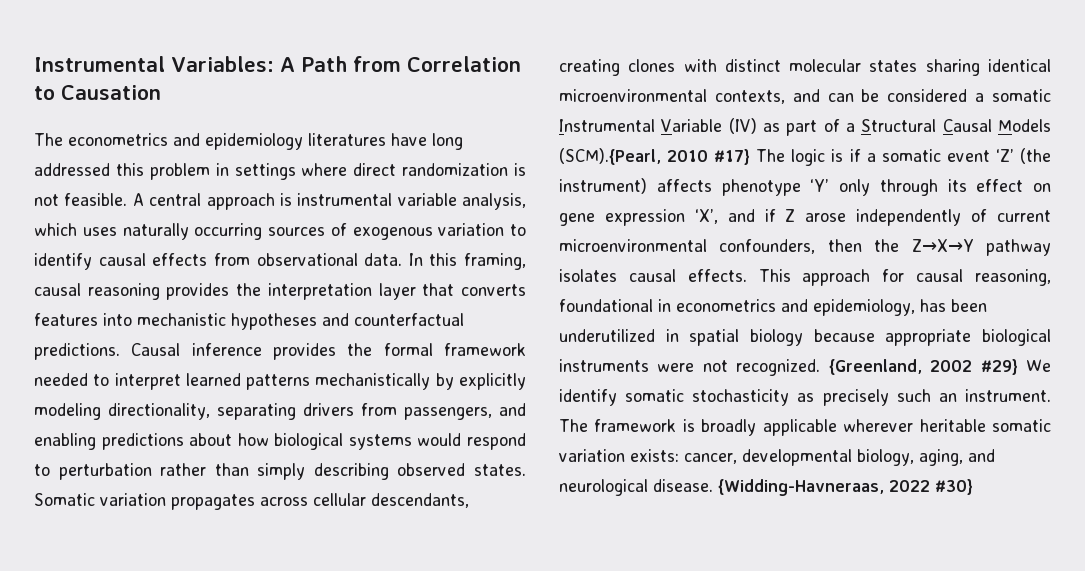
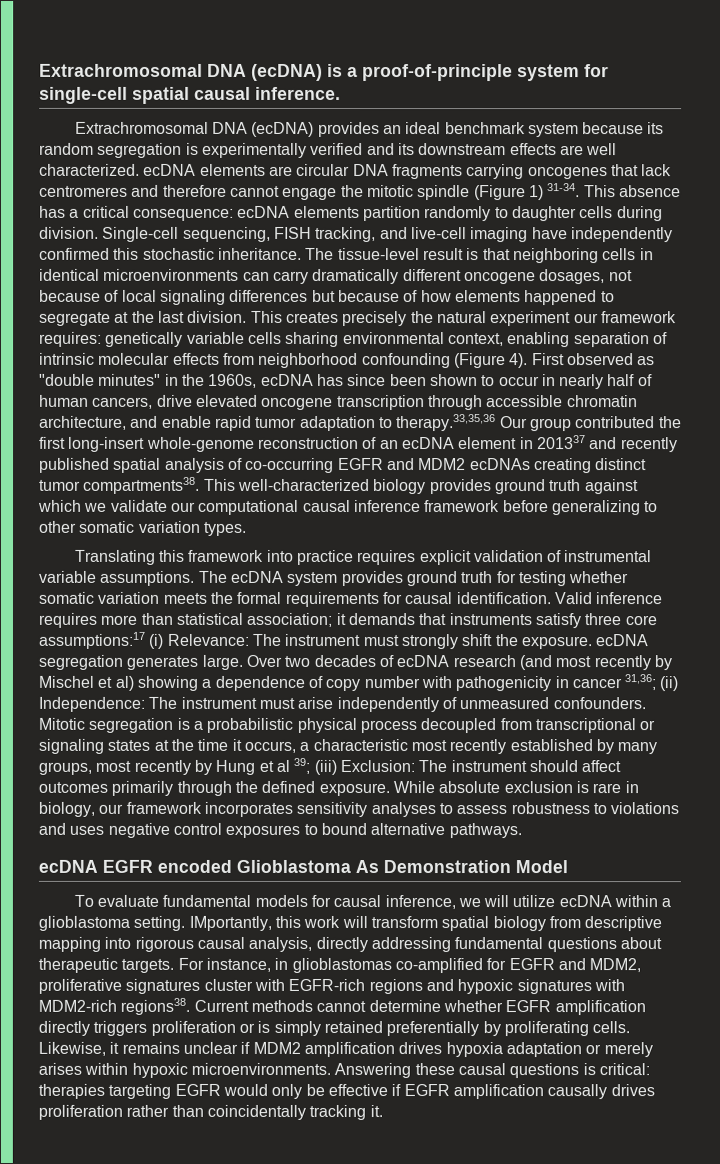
- Instrumental Variables: A Path from Correlation to Causation
- The econometrics and epidemiology literatures have long addressed this problem in settings where direct randomization is not feasible. A central approach is instrumental variable analysis, which uses naturally occurring sources of exogenous variation to identify causal effects from observational data. In this framing, causal reasoning provides the interpretation layer that converts features into mechanistic hypotheses and counterfactual predictions. Causal inference provides the formal framework needed to interpret learned patterns mechanistically by explicitly modeling directionality, separating drivers from passengers, and enabling predictions about how biological systems would respond to perturbation rather than simply describing observed states. Somatic variation propagates across cellular descendants, creating clones with distinct molecular states sharing identical microenvironmental contexts, and can be considered a somatic Instrumental Variable (IV) as part of a Structural Causal Models (SCM).{Pearl, 2010 #17} The logic is if a somatic event ‘Z’ (the instrument) affects phenotype ‘Y’ only through its effect on gene expression ‘X’, and if Z arose independently of current microenvironmental confounders, then the Z→X→Y pathway isolates causal effects. This approach for causal reasoning, foundational in econometrics and epidemiology, has been underutilized in spatial biology because appropriate biological instruments were not recognized. {Greenland, 2002 #29} We identify somatic stochasticity as precisely such an instrument. The framework is broadly applicable wherever heritable somatic variation exists: cancer, developmental biology, aging, and neurological disease. {Widding-Havneraas, 2022 #30}
+ Extrachromosomal DNA (ecDNA) is a proof-of-principle system for single-cell spatial causal inference.
+ Extrachromosomal DNA (ecDNA) provides an ideal benchmark system because its random segregation is experimentally verified and its downstream effects are well characterized. ecDNA elements are circular DNA fragments carrying oncogenes that lack centromeres and therefore cannot engage the mitotic spindle (Figure 1) 31-34. This absence has a critical consequence: ecDNA elements partition randomly to daughter cells during division. Single-cell sequencing, FISH tracking, and live-cell imaging have independently confirmed this stochastic inheritance. The tissue-level result is that neighboring cells in identical microenvironments can carry dramatically different oncogene dosages, not because of local signaling differences but because of how elements happened to segregate at the last division. This creates precisely the natural experiment our framework requires: genetically variable cells sharing environmental context, enabling separation of intrinsic molecular effects from neighborhood confounding (Figure 4). First observed as "double minutes" in the 1960s, ecDNA has since been shown to occur in nearly half of human cancers, drive elevated oncogene transcription through accessible chromatin architecture, and enable rapid tumor adaptation to therapy.33,35,36 Our group contributed the first long-insert whole-genome reconstruction of an ecDNA element in 201337 and recently published spatial analysis of co-occurring EGFR and MDM2 ecDNAs creating distinct tumor compartments38. This well-characterized biology provides ground truth against which we validate our computational causal inference framework before generalizing to other somatic variation types.
+ Translating this framework into practice requires explicit validation of instrumental variable assumptions. The ecDNA system provides ground truth for testing whether somatic variation meets the formal requirements for causal identification. Valid inference requires more than statistical association; it demands that instruments satisfy three core assumptions:17 (i) Relevance: The instrument must strongly shift the exposure. ecDNA segregation generates large. Over two decades of ecDNA research (and most recently by Mischel et al) showing a dependence of copy number with pathogenicity in cancer 31,36; (ii) Independence: The instrument must arise independently of unmeasured confounders. Mitotic segregation is a probabilistic physical process decoupled from transcriptional or signaling states at the time it occurs, a characteristic most recently established by many groups, most recently by Hung et al 39; (iii) Exclusion: The instrument should affect outcomes primarily through the defined exposure. While absolute exclusion is rare in biology, our framework incorporates sensitivity analyses to assess robustness to violations and uses negative control exposures to bound alternative pathways.
+ ecDNA EGFR encoded Glioblastoma As Demonstration Model
+ To evaluate fundamental models for causal inference, we will utilize ecDNA within a glioblastoma setting. IMportantly, this work will transform spatial biology from descriptive mapping into rigorous causal analysis, directly addressing fundamental questions about therapeutic targets. For instance, in glioblastomas co-amplified for EGFR and MDM2, proliferative signatures cluster with EGFR-rich regions and hypoxic signatures with MDM2-rich regions38. Current methods cannot determine whether EGFR amplification directly triggers proliferation or is simply retained preferentially by proliferating cells. Likewise, it remains unclear if MDM2 amplification drives hypoxia adaptation or merely arises within hypoxic microenvironments. Answering these causal questions is critical: therapies targeting EGFR would only be effective if EGFR amplification causally drives proliferation rather than coincidentally tracking it.

